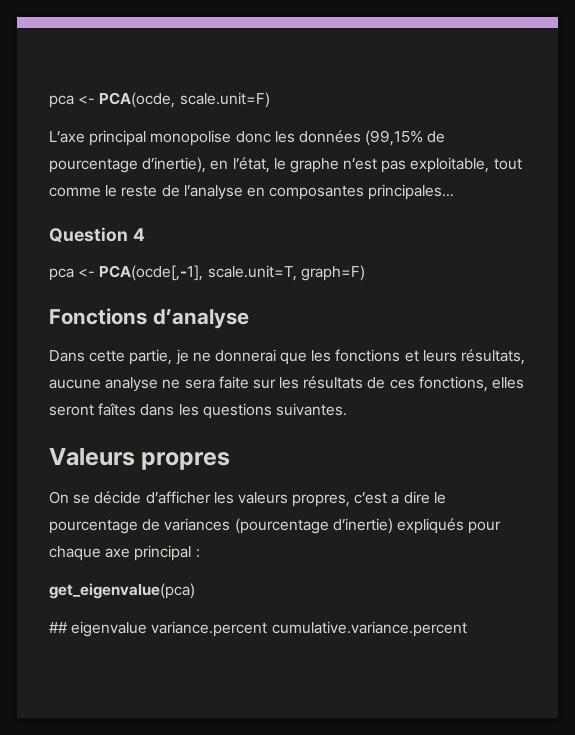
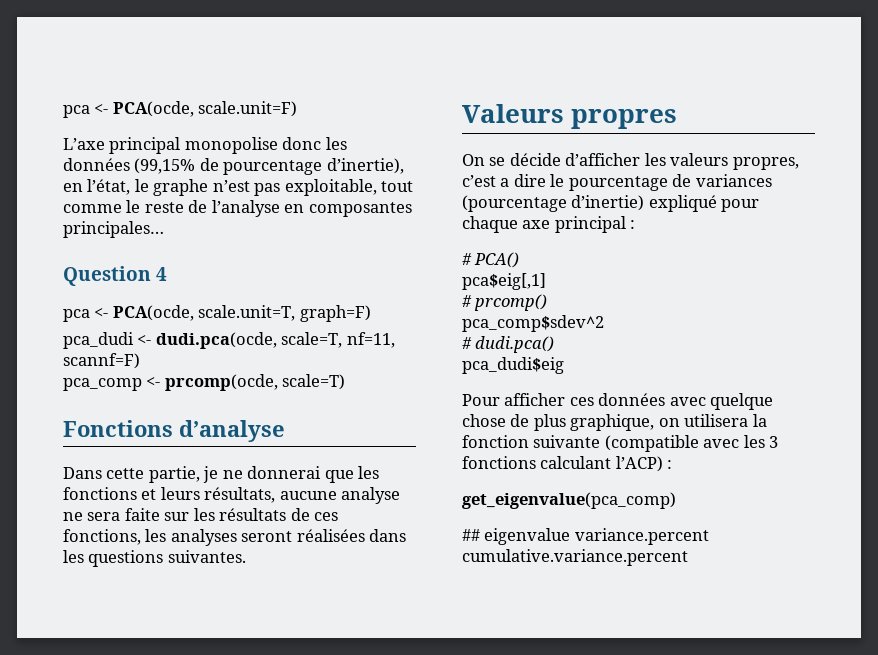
- pca <- PCA(ocde[,-1], scale.unit=T, graph=F)
+ pca <- PCA(ocde, scale.unit=T, graph=F)
+ pca_dudi <- dudi.pca(ocde, scale=T, nf=11, scannf=F)
+ pca_comp <- prcomp(ocde, scale=T)
- Dans cette partie, je ne donnerai que les fonctions et leurs résultats, aucune analyse ne sera faite sur les résultats de ces fonctions, elles seront faîtes dans les questions suivantes.
+ Dans cette partie, je ne donnerai que les fonctions et leurs résultats, aucune analyse ne sera faite sur les résultats de ces fonctions, les analyses seront réalisées dans les questions suivantes.
- On se décide d’afficher les valeurs propres, c’est a dire le pourcentage de variances (pourcentage d’inertie) expliqués pour chaque axe principal :
+ On se décide d’afficher les valeurs propres, c’est a dire le pourcentage de variances (pourcentage d’inertie) expliqué pour chaque axe principal :
- get_eigenvalue(pca)
+ # PCA()
+ pca$eig[,1]
+ # prcomp()
+ pca_comp$sdev^2
+ # dudi.pca()
+ pca_dudi$eig
+ Pour afficher ces données avec quelque chose de plus graphique, on utilisera la fonction suivante (compatible avec les 3 fonctions calculant l’ACP) :
+ get_eigenvalue(pca_comp)

